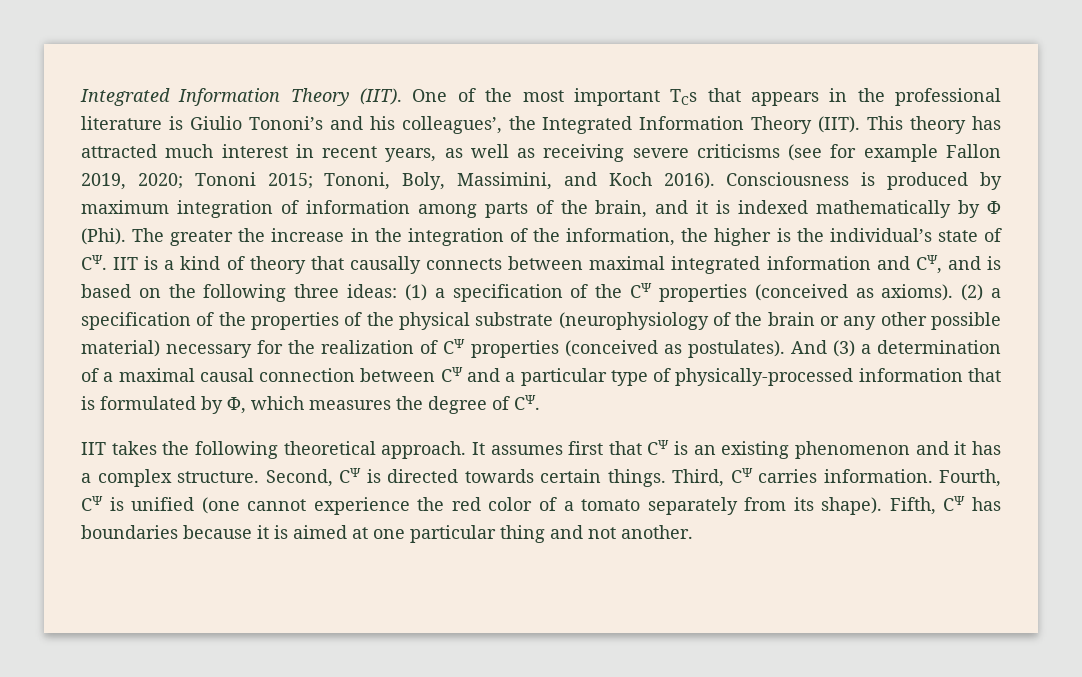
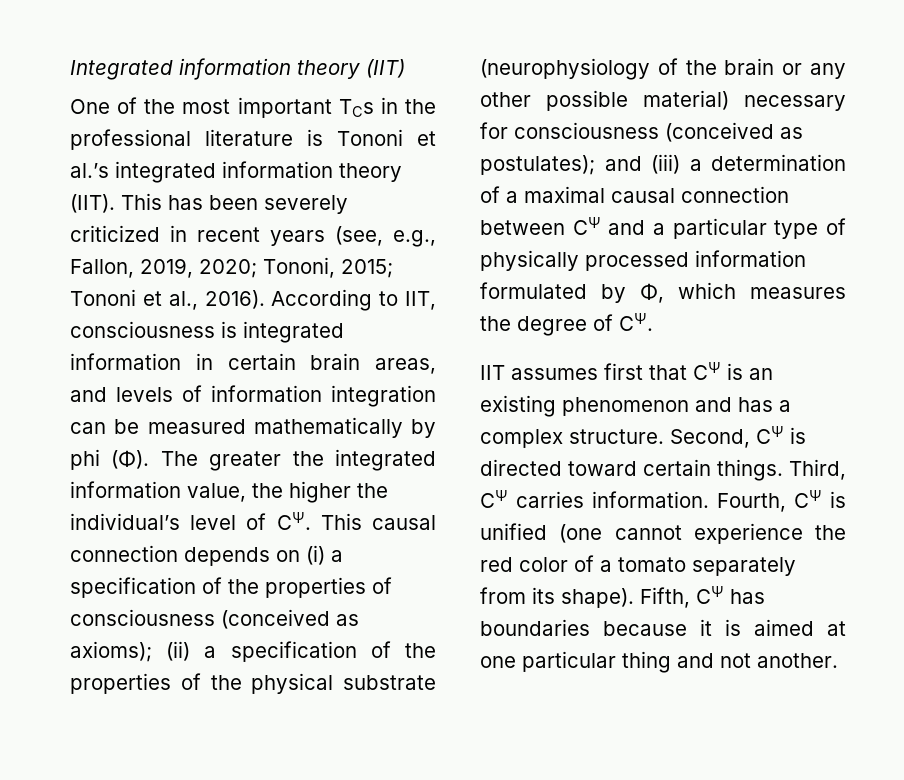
- Integrated Information Theory (IIT). One of the most important TCs that appears in the professional literature is Giulio Tononi’s and his colleagues’, the Integrated Information Theory (IIT). This theory has attracted much interest in recent years, as well as receiving severe criticisms (see for example Fallon 2019, 2020; Tononi 2015; Tononi, Boly, Massimini, and Koch 2016). Consciousness is produced by maximum integration of information among parts of the brain, and it is indexed mathematically by Φ (Phi). The greater the increase in the integration of the information, the higher is the individual’s state of CΨ. IIT is a kind of theory that causally connects between maximal integrated information and CΨ, and is based on the following three ideas: (1) a specification of the CΨ properties (conceived as axioms). (2) a specification of the properties of the physical substrate (neurophysiology of the brain or any other possible material) necessary for the realization of CΨ properties (conceived as postulates). And (3) a determination of a maximal causal connection between CΨ and a particular type of physically-processed information that is formulated by Φ, which measures the degree of CΨ.
+ Integrated information theory (IIT)
+ One of the most important TCs in the professional literature is Tononi et al.’s integrated information theory (IIT). This has been severely criticized in recent years (see, e.g., Fallon, 2019, 2020; Tononi, 2015; Tononi et al., 2016). According to IIT, consciousness is integrated information in certain brain areas, and levels of information integration can be measured mathematically by phi (Φ). The greater the integrated information value, the higher the individual’s level of CΨ. This causal connection depends on (i) a specification of the properties of consciousness (conceived as axioms); (ii) a specification of the properties of the physical substrate (neurophysiology of the brain or any other possible material) necessary for consciousness (conceived as postulates); and (iii) a determination of a maximal causal connection between CΨ and a particular type of physically processed information formulated by Φ, which measures the degree of CΨ.
- IIT takes the following theoretical approach. It assumes first that CΨ is an existing phenomenon and it has a complex structure.
+ IIT assumes first that CΨ is an existing phenomenon and has a complex structure.
- Second, CΨ is directed towards certain things.
+ Second, CΨ is directed toward certain things.

